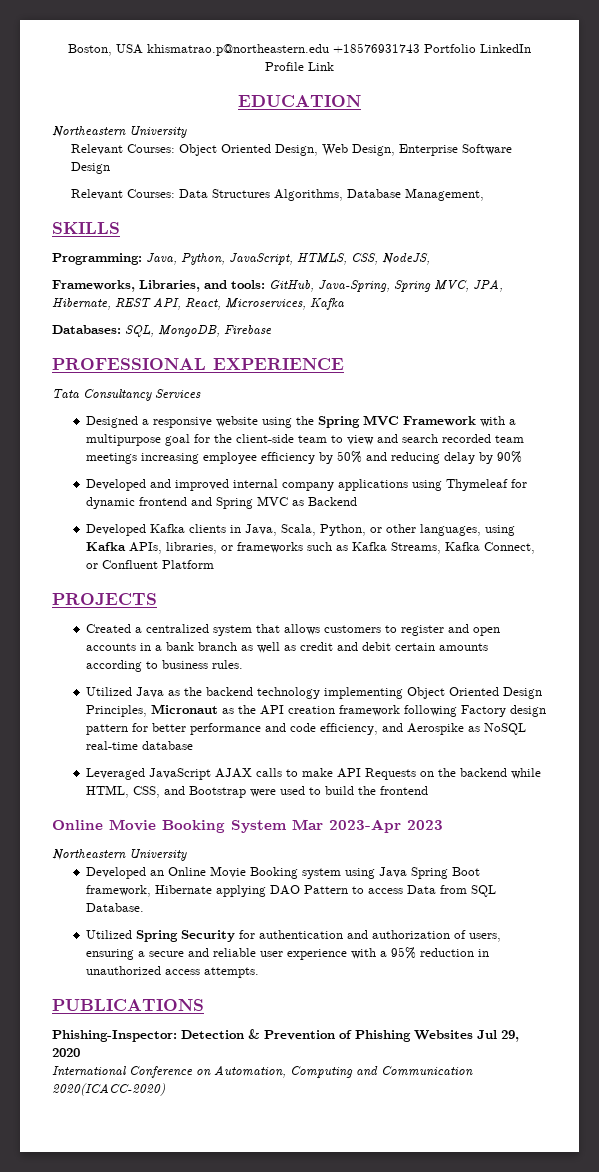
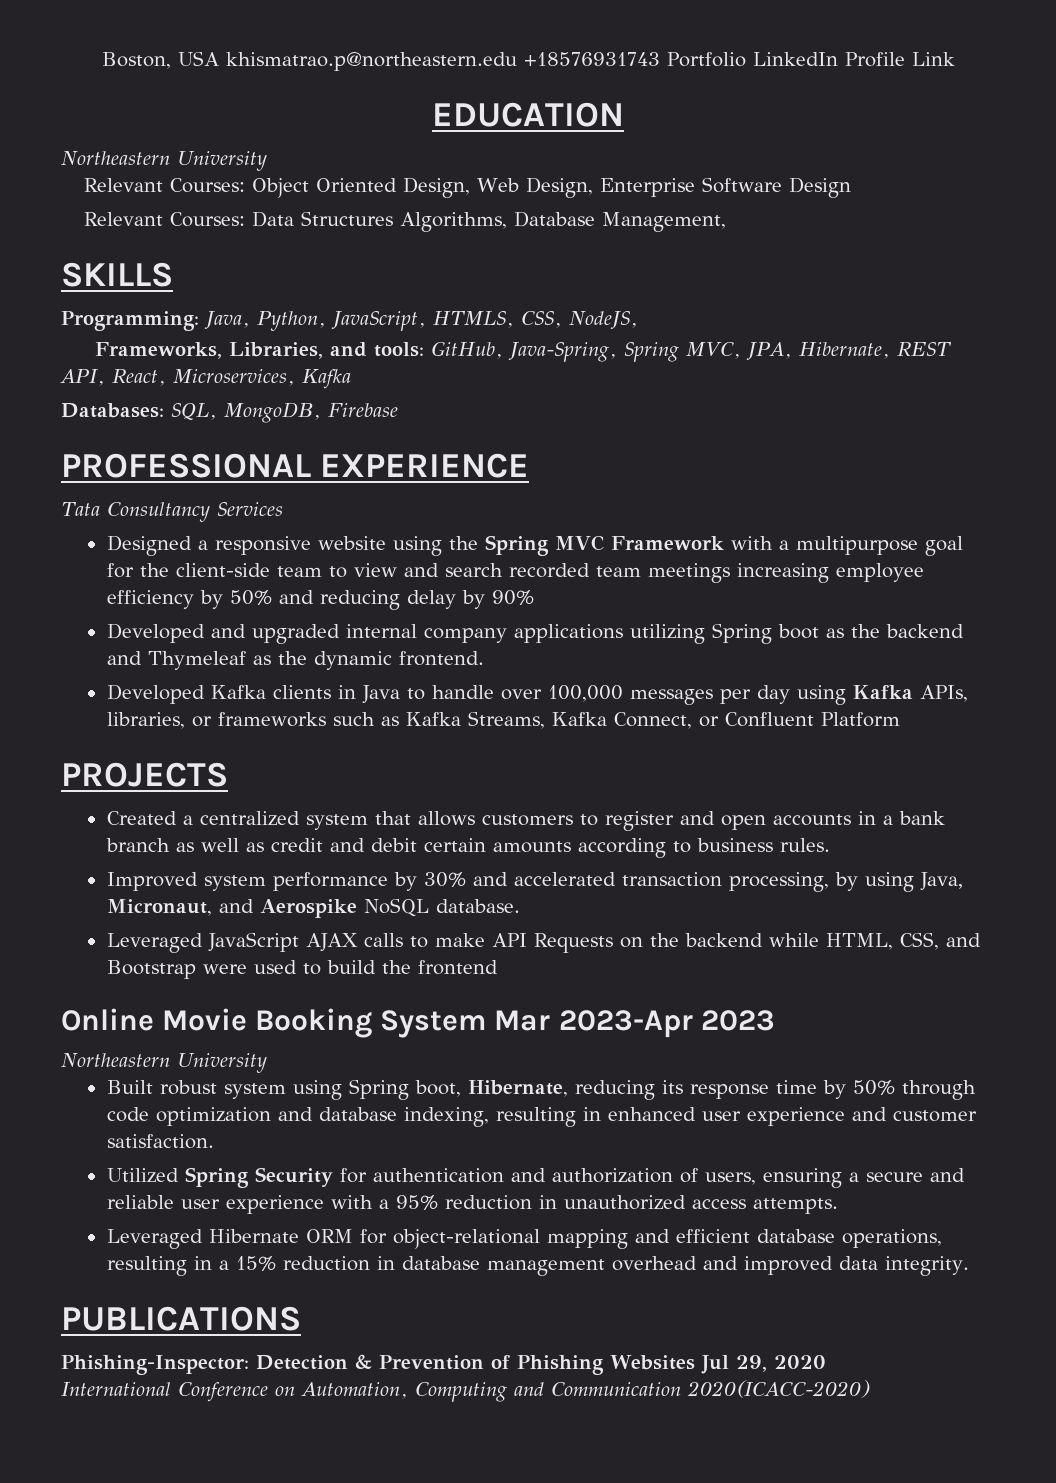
- Developed and improved internal company applications using Thymeleaf for dynamic frontend and Spring MVC as Backend
- Developed Kafka clients in Java, Scala, Python, or other languages, using Kafka APIs, libraries, or frameworks such as Kafka Streams, Kafka Connect, or Confluent Platform
+ Developed and upgraded internal company applications utilizing Spring boot as the backend and Thymeleaf as the dynamic frontend.
+ Developed Kafka clients in Java to handle over 100,000 messages per day using Kafka APIs, libraries, or frameworks such as Kafka Streams, Kafka Connect, or Confluent Platform
- Utilized Java as the backend technology implementing Object Oriented Design Principles, Micronaut as the API creation framework following Factory design pattern for better performance and code efficiency, and Aerospike as NoSQL real-time database
+ Improved system performance by 30% and accelerated transaction processing, by using Java, Micronaut, and Aerospike NoSQL database.
- Developed an Online Movie Booking system using Java Spring Boot framework, Hibernate applying DAO Pattern to access Data from SQL Database.
+ Built robust system using Spring boot, Hibernate, reducing its response time by 50% through code optimization and database indexing, resulting in enhanced user experience and customer satisfaction.
+ Leveraged Hibernate ORM for object-relational mapping and efficient database operations, resulting in a 15% reduction in database management overhead and improved data integrity.

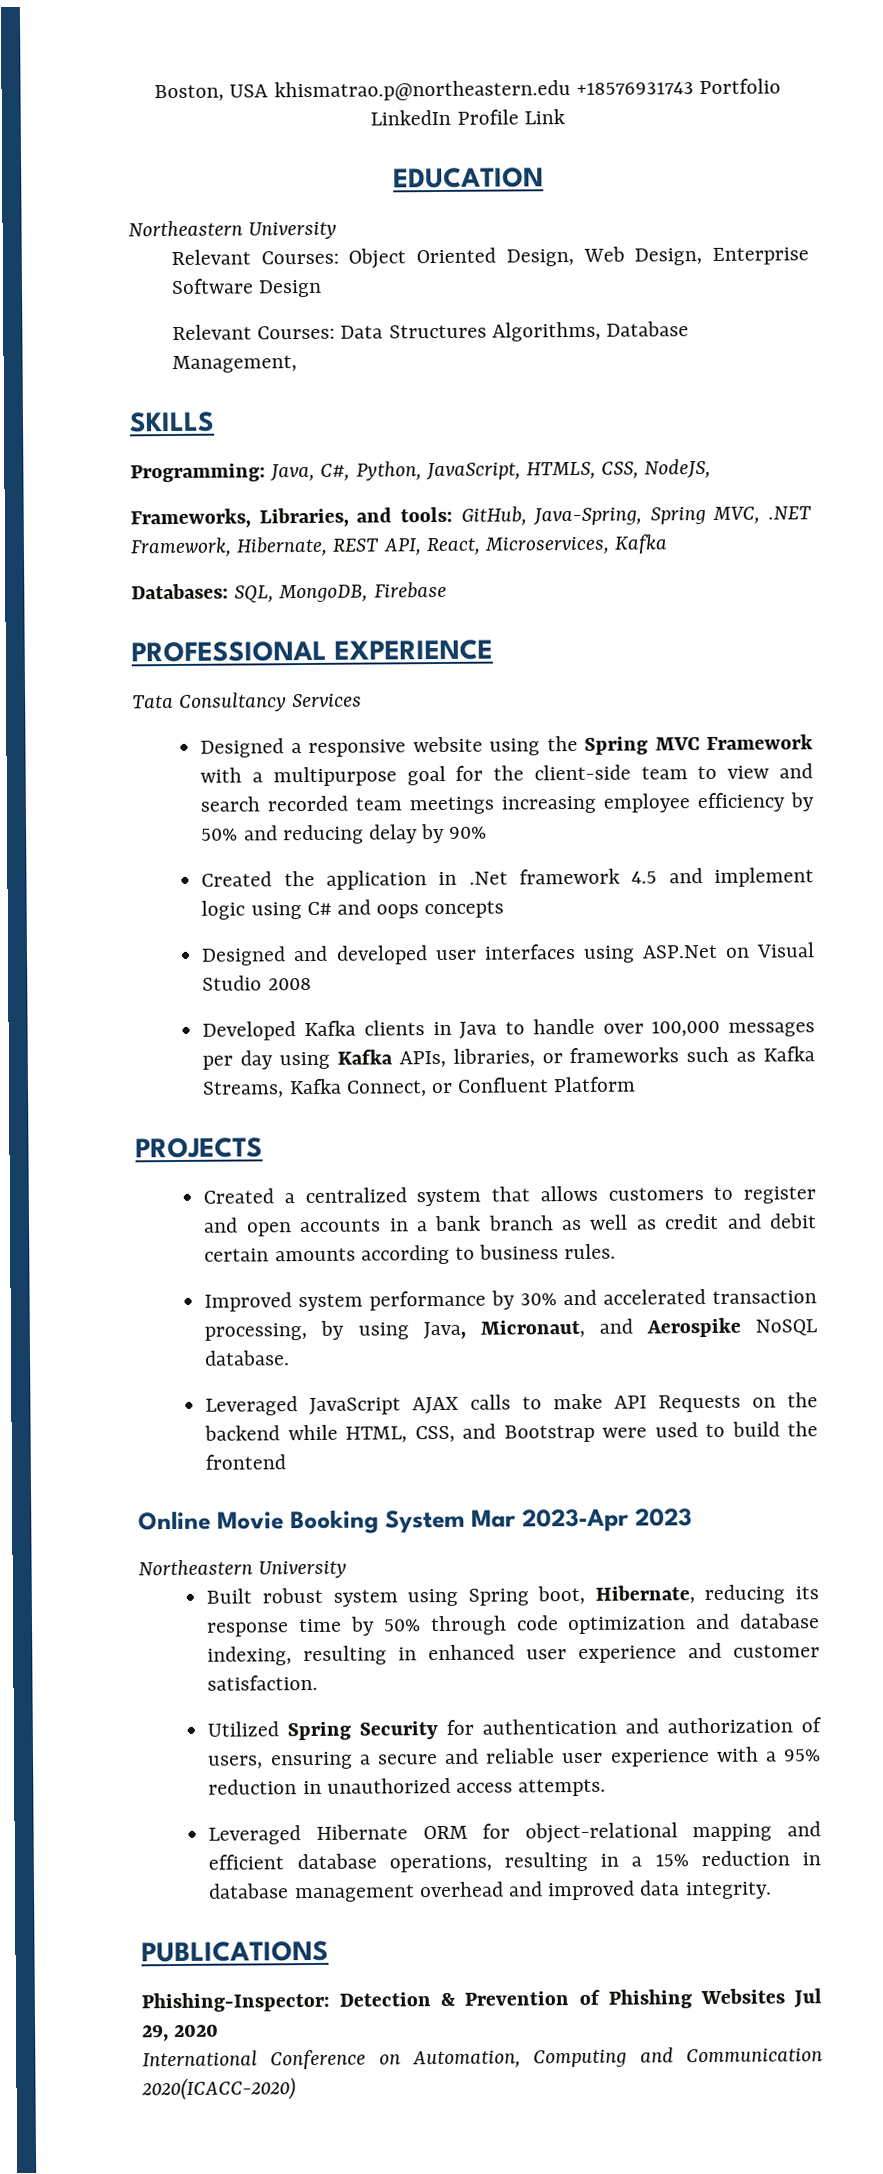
- Programming: Java, Python, JavaScript, HTMLS, CSS, NodeJS,
+ Programming: Java, C#, Python, JavaScript, HTMLS, CSS, NodeJS,
- Frameworks, Libraries, and tools: GitHub, Java-Spring, Spring MVC, JPA, Hibernate, REST API, React, Microservices, Kafka
+ Frameworks, Libraries, and tools: GitHub, Java-Spring, Spring MVC, .NET Framework, Hibernate, REST API, React, Microservices, Kafka
- Developed and upgraded internal company applications utilizing Spring boot as the backend and Thymeleaf as the dynamic frontend.
+ Created the application in .Net framework 4.5 and implement logic using C# and oops concepts
+ Designed and developed user interfaces using ASP.Net on Visual Studio 2008

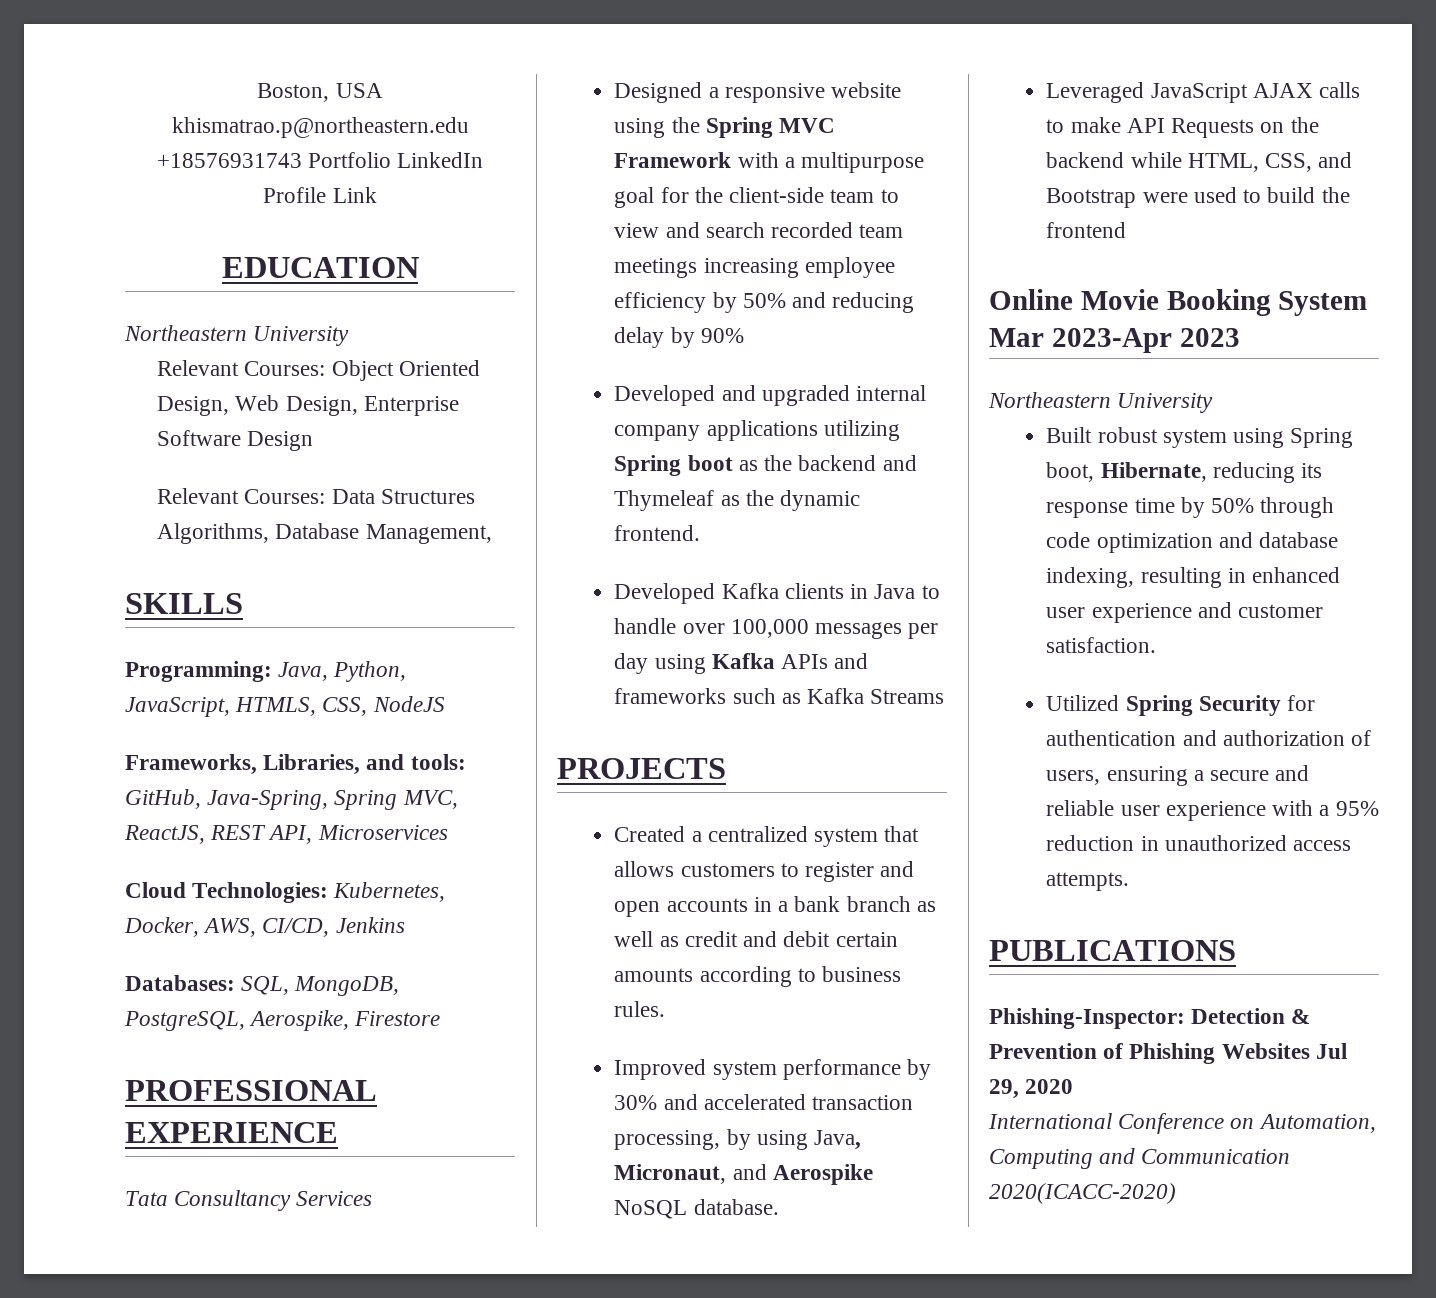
- Programming: Java, C#, Python, JavaScript, HTMLS, CSS, NodeJS,
+ Programming: Java, Python, JavaScript, HTMLS, CSS, NodeJS
- Frameworks, Libraries, and tools: GitHub, Java-Spring, Spring MVC, .NET Framework, Hibernate, REST API, React, Microservices, Kafka
+ Frameworks, Libraries, and tools: GitHub, Java-Spring, Spring MVC, ReactJS, REST API, Microservices
+ Cloud Technologies: Kubernetes, Docker, AWS, CI/CD, Jenkins
- Databases: SQL, MongoDB, Firebase
+ Databases: SQL, MongoDB, PostgreSQL, Aerospike, Firestore
- Created the application in .Net framework 4.5 and implement logic using C# and oops concepts
- Designed and developed user interfaces using ASP.Net on Visual Studio 2008
+ Developed and upgraded internal company applications utilizing Spring boot as the backend and Thymeleaf as the dynamic frontend.
- Developed Kafka clients in Java to handle over 100,000 messages per day using Kafka APIs, libraries, or frameworks such as Kafka Streams, Kafka Connect, or Confluent Platform
+ Developed Kafka clients in Java to handle over 100,000 messages per day using Kafka APIs and frameworks such as Kafka Streams
- Leveraged Hibernate ORM for object-relational mapping and efficient database operations, resulting in a 15% reduction in database management overhead and improved data integrity.

